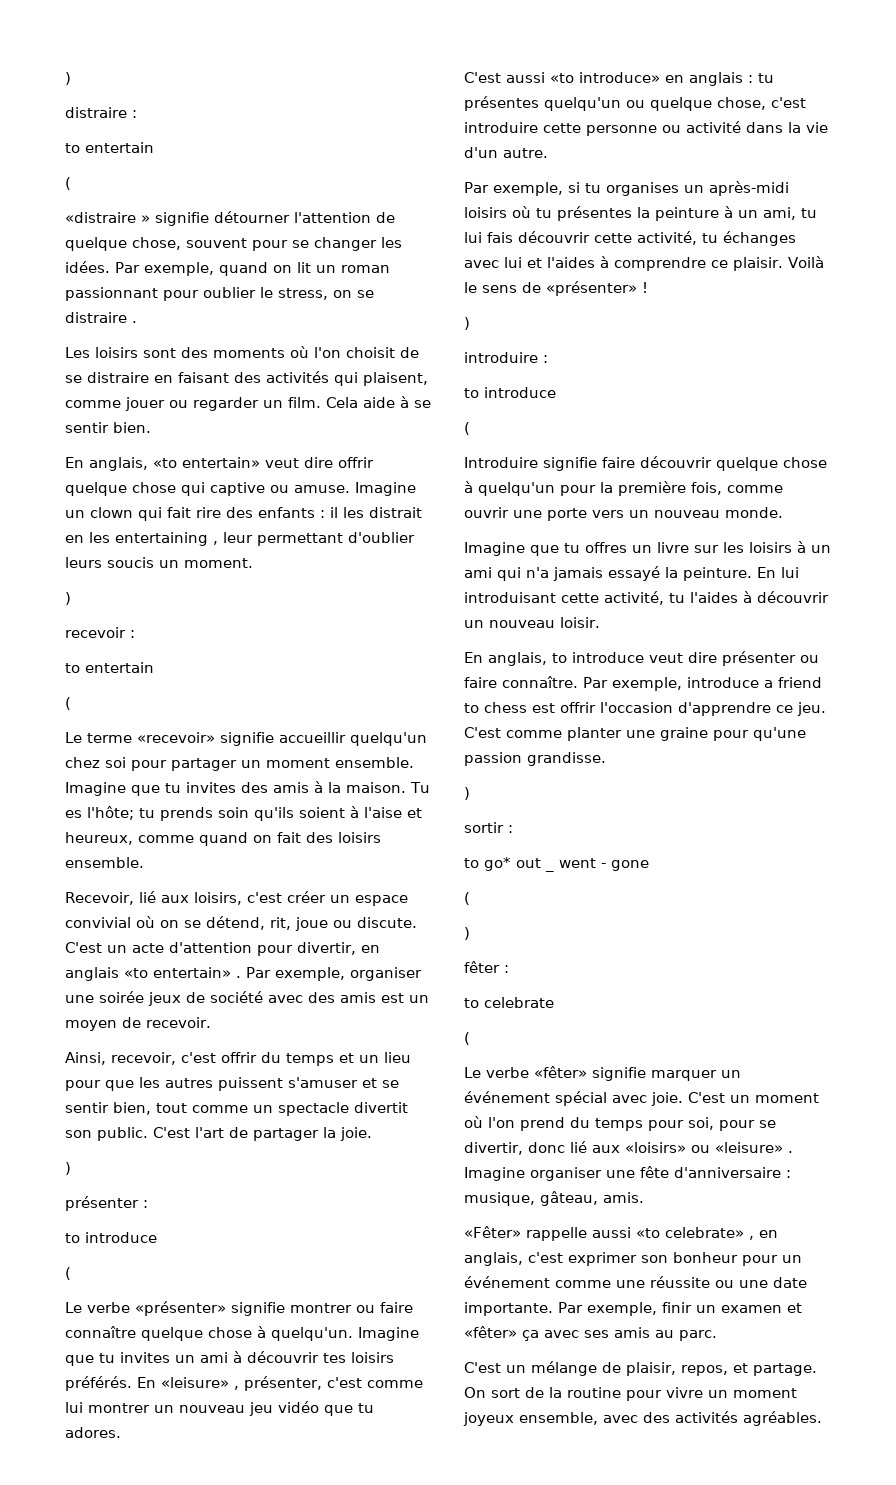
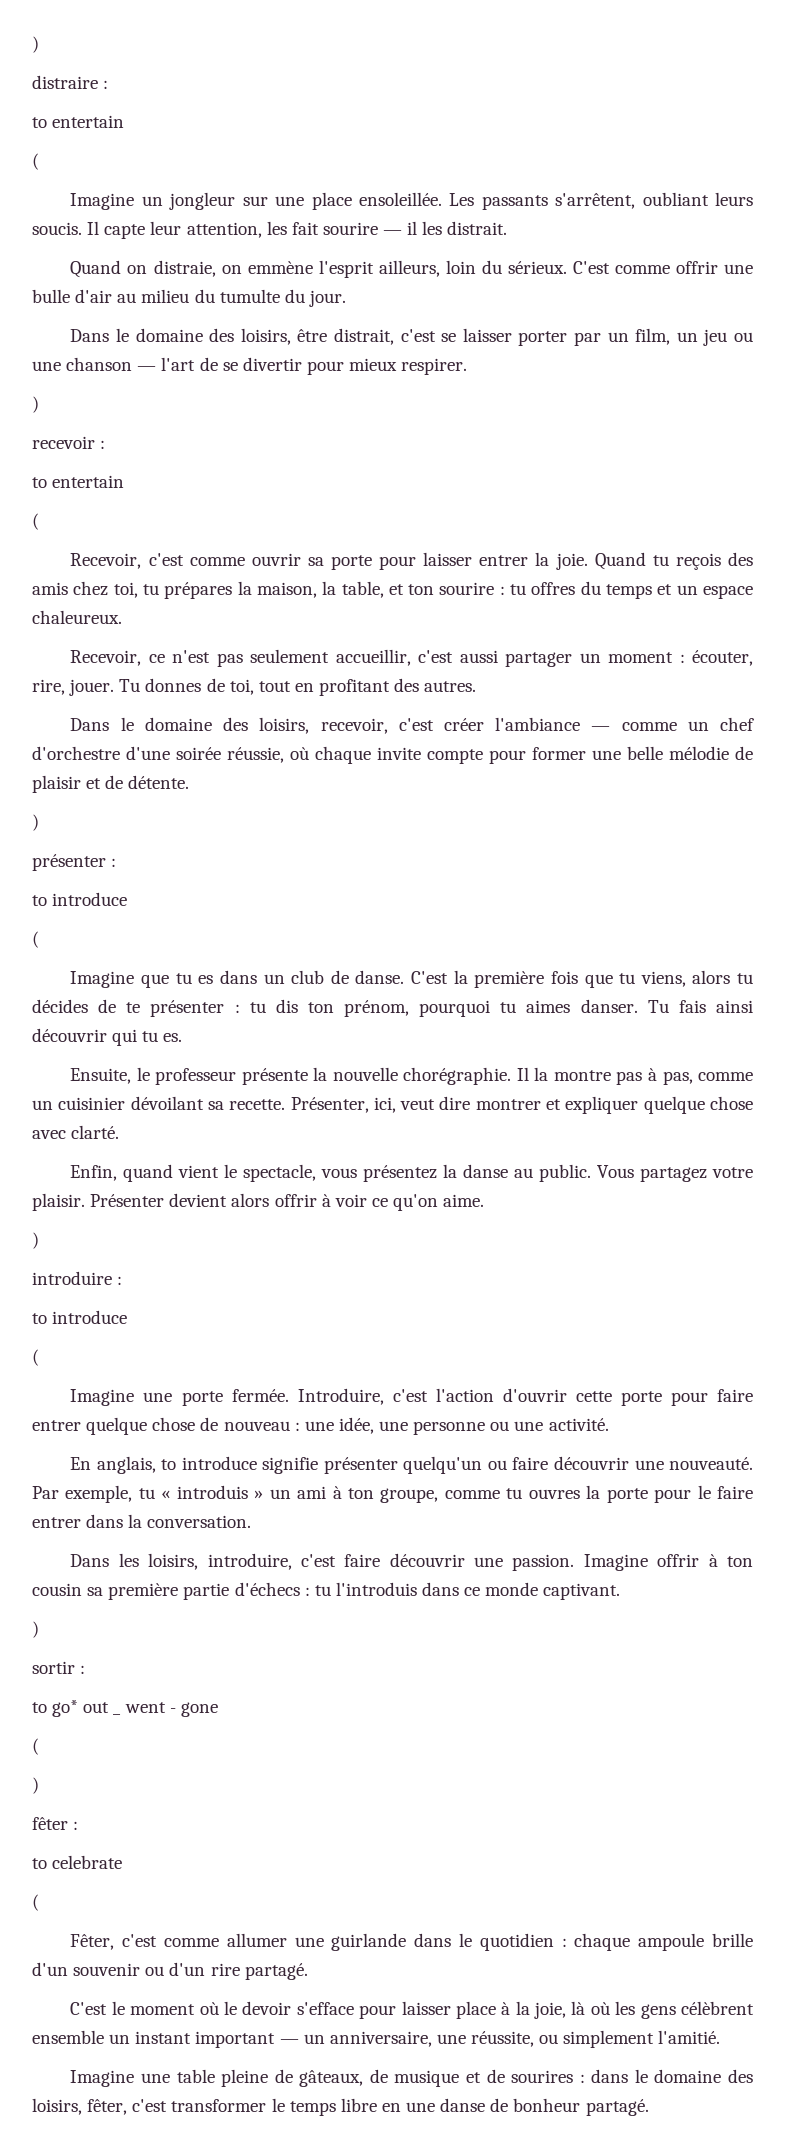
- «distraire » signifie détourner l'attention de quelque chose, souvent pour se changer les idées. Par exemple, quand on lit un roman passionnant pour oublier le stress, on se distraire .
- Les loisirs sont des moments où l'on choisit de se distraire en faisant des activités qui plaisent, comme jouer ou regarder un film. Cela aide à se sentir bien.
- En anglais, «to entertain» veut dire offrir quelque chose qui captive ou amuse. Imagine un clown qui fait rire des enfants : il les distrait en les entertaining , leur permettant d'oublier leurs soucis un moment.
+ Imagine un jongleur sur une place ensoleillée. Les passants s'arrêtent, oubliant leurs soucis. Il capte leur attention, les fait sourire — il les distrait.
+ Quand on distraie, on emmène l'esprit ailleurs, loin du sérieux. C'est comme offrir une bulle d'air au milieu du tumulte du jour.
+ Dans le domaine des loisirs, être distrait, c'est se laisser porter par un film, un jeu ou une chanson — l'art de se divertir pour mieux respirer.
- Le terme «recevoir» signifie accueillir quelqu'un chez soi pour partager un moment ensemble. Imagine que tu invites des amis à la maison. Tu es l'hôte; tu prends soin qu'ils soient à l'aise et heureux, comme quand on fait des loisirs ensemble.
- Recevoir, lié aux loisirs, c'est créer un espace convivial où on se détend, rit, joue ou discute. C'est un acte d'attention pour divertir, en anglais «to entertain» . Par exemple, organiser une soirée jeux de société avec des amis est un moyen de recevoir.
- Ainsi, recevoir, c'est offrir du temps et un lieu pour que les autres puissent s'amuser et se sentir bien, tout comme un spectacle divertit son public. C'est l'art de partager la joie.
+ Recevoir, c'est comme ouvrir sa porte pour laisser entrer la joie. Quand tu reçois des amis chez toi, tu prépares la maison, la table, et ton sourire : tu offres du temps et un espace chaleureux.
+ Recevoir, ce n'est pas seulement accueillir, c'est aussi partager un moment : écouter, rire, jouer. Tu donnes de toi, tout en profitant des autres.
+ Dans le domaine des loisirs, recevoir, c'est créer l'ambiance — comme un chef d'orchestre d'une soirée réussie, où chaque invite compte pour former une belle mélodie de plaisir et de détente.
- Le verbe «présenter» signifie montrer ou faire connaître quelque chose à quelqu'un. Imagine que tu invites un ami à découvrir tes loisirs préférés. En «leisure» , présenter, c'est comme lui montrer un nouveau jeu vidéo que tu adores.
- C'est aussi «to introduce» en anglais : tu présentes quelqu'un ou quelque chose, c'est introduire cette personne ou activité dans la vie d'un autre.
- Par exemple, si tu organises un après-midi loisirs où tu présentes la peinture à un ami, tu lui fais découvrir cette activité, tu échanges avec lui et l'aides à comprendre ce plaisir. Voilà le sens de «présenter» !
+ Imagine que tu es dans un club de danse. C'est la première fois que tu viens, alors tu décides de te présenter : tu dis ton prénom, pourquoi tu aimes danser. Tu fais ainsi découvrir qui tu es.
+ Ensuite, le professeur présente la nouvelle chorégraphie. Il la montre pas à pas, comme un cuisinier dévoilant sa recette. Présenter, ici, veut dire montrer et expliquer quelque chose avec clarté.
+ Enfin, quand vient le spectacle, vous présentez la danse au public. Vous partagez votre plaisir. Présenter devient alors offrir à voir ce qu'on aime.
- Introduire signifie faire découvrir quelque chose à quelqu'un pour la première fois, comme ouvrir une porte vers un nouveau monde.
- Imagine que tu offres un livre sur les loisirs à un ami qui n'a jamais essayé la peinture. En lui introduisant cette activité, tu l'aides à découvrir un nouveau loisir.
- En anglais, to introduce veut dire présenter ou faire connaître. Par exemple, introduce a friend to chess est offrir l'occasion d'apprendre ce jeu. C'est comme planter une graine pour qu'une passion grandisse.
+ Imagine une porte fermée. Introduire, c'est l'action d'ouvrir cette porte pour faire entrer quelque chose de nouveau : une idée, une personne ou une activité.
+ En anglais, to introduce signifie présenter quelqu'un ou faire découvrir une nouveauté. Par exemple, tu « introduis » un ami à ton groupe, comme tu ouvres la porte pour le faire entrer dans la conversation.
+ Dans les loisirs, introduire, c'est faire découvrir une passion. Imagine offrir à ton cousin sa première partie d'échecs : tu l'introduis dans ce monde captivant.
- Le verbe «fêter» signifie marquer un événement spécial avec joie. C'est un moment où l'on prend du temps pour soi, pour se divertir, donc lié aux «loisirs» ou «leisure» . Imagine organiser une fête d'anniversaire : musique, gâteau, amis.
- «Fêter» rappelle aussi «to celebrate» , en anglais, c'est exprimer son bonheur pour un événement comme une réussite ou une date importante. Par exemple, finir un examen et «fêter» ça avec ses amis au parc.
- C'est un mélange de plaisir, repos, et partage. On sort de la routine pour vivre un moment joyeux ensemble, avec des activités agréables.
+ Fêter, c'est comme allumer une guirlande dans le quotidien : chaque ampoule brille d'un souvenir ou d'un rire partagé.
+ C'est le moment où le devoir s'efface pour laisser place à la joie, là où les gens célèbrent ensemble un instant important — un anniversaire, une réussite, ou simplement l'amitié.
+ Imagine une table pleine de gâteaux, de musique et de sourires : dans le domaine des loisirs, fêter, c'est transformer le temps libre en une danse de bonheur partagé.

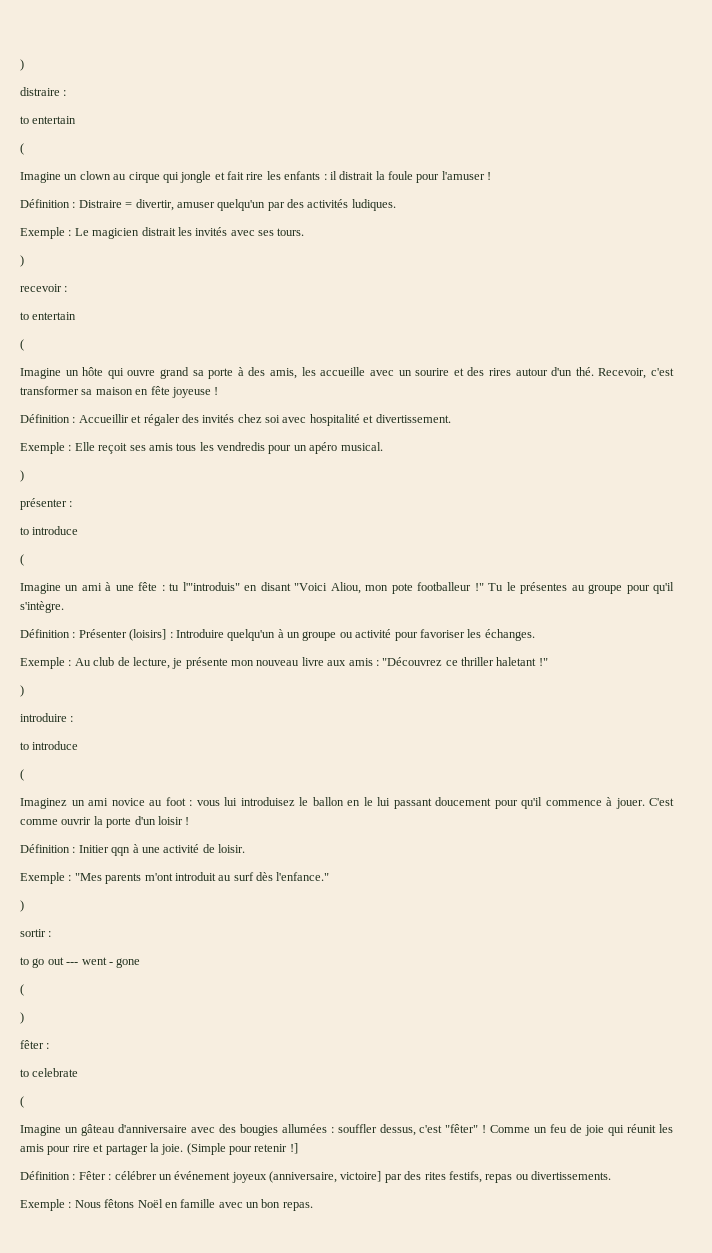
- Imagine un jongleur sur une place ensoleillée. Les passants s'arrêtent, oubliant leurs soucis. Il capte leur attention, les fait sourire — il les distrait.
- Quand on distraie, on emmène l'esprit ailleurs, loin du sérieux. C'est comme offrir une bulle d'air au milieu du tumulte du jour.
- Dans le domaine des loisirs, être distrait, c'est se laisser porter par un film, un jeu ou une chanson — l'art de se divertir pour mieux respirer.
+ Imagine un clown au cirque qui jongle et fait rire les enfants : il distrait la foule pour l'amuser !
+ Définition : Distraire = divertir, amuser quelqu'un par des activités ludiques.
+ Exemple : Le magicien distrait les invités avec ses tours.
- Recevoir, c'est comme ouvrir sa porte pour laisser entrer la joie. Quand tu reçois des amis chez toi, tu prépares la maison, la table, et ton sourire : tu offres du temps et un espace chaleureux.
- Recevoir, ce n'est pas seulement accueillir, c'est aussi partager un moment : écouter, rire, jouer. Tu donnes de toi, tout en profitant des autres.
- Dans le domaine des loisirs, recevoir, c'est créer l'ambiance — comme un chef d'orchestre d'une soirée réussie, où chaque invite compte pour former une belle mélodie de plaisir et de détente.
+ Imagine un hôte qui ouvre grand sa porte à des amis, les accueille avec un sourire et des rires autour d'un thé. Recevoir, c'est transformer sa maison en fête joyeuse !
+ Définition : Accueillir et régaler des invités chez soi avec hospitalité et divertissement.
+ Exemple : Elle reçoit ses amis tous les vendredis pour un apéro musical.
- Imagine que tu es dans un club de danse. C'est la première fois que tu viens, alors tu décides de te présenter : tu dis ton prénom, pourquoi tu aimes danser. Tu fais ainsi découvrir qui tu es.
- Ensuite, le professeur présente la nouvelle chorégraphie. Il la montre pas à pas, comme un cuisinier dévoilant sa recette. Présenter, ici, veut dire montrer et expliquer quelque chose avec clarté.
- Enfin, quand vient le spectacle, vous présentez la danse au public. Vous partagez votre plaisir. Présenter devient alors offrir à voir ce qu'on aime.
+ Imagine un ami à une fête : tu l'"introduis" en disant "Voici Aliou, mon pote footballeur !" Tu le présentes au groupe pour qu'il s'intègre.
+ Définition : Présenter (loisirs] : Introduire quelqu'un à un groupe ou activité pour favoriser les échanges.
+ Exemple : Au club de lecture, je présente mon nouveau livre aux amis : "Découvrez ce thriller haletant !"
- Imagine une porte fermée. Introduire, c'est l'action d'ouvrir cette porte pour faire entrer quelque chose de nouveau : une idée, une personne ou une activité.
- En anglais, to introduce signifie présenter quelqu'un ou faire découvrir une nouveauté. Par exemple, tu « introduis » un ami à ton groupe, comme tu ouvres la porte pour le faire entrer dans la conversation.
- Dans les loisirs, introduire, c'est faire découvrir une passion. Imagine offrir à ton cousin sa première partie d'échecs : tu l'introduis dans ce monde captivant.
+ Imaginez un ami novice au foot : vous lui introduisez le ballon en le lui passant doucement pour qu'il commence à jouer. C'est comme ouvrir la porte d'un loisir !
+ Définition : Initier qqn à une activité de loisir.
+ Exemple : "Mes parents m'ont introduit au surf dès l'enfance."
- to go* out _ went - gone
+ to go out --- went - gone
- Fêter, c'est comme allumer une guirlande dans le quotidien : chaque ampoule brille d'un souvenir ou d'un rire partagé.
- C'est le moment où le devoir s'efface pour laisser place à la joie, là où les gens célèbrent ensemble un instant important — un anniversaire, une réussite, ou simplement l'amitié.
- Imagine une table pleine de gâteaux, de musique et de sourires : dans le domaine des loisirs, fêter, c'est transformer le temps libre en une danse de bonheur partagé.
+ Imagine un gâteau d'anniversaire avec des bougies allumées : souffler dessus, c'est "fêter" ! Comme un feu de joie qui réunit les amis pour rire et partager la joie. (Simple pour retenir !]
+ Définition : Fêter : célébrer un événement joyeux (anniversaire, victoire] par des rites festifs, repas ou divertissements.
+ Exemple : Nous fêtons Noël en famille avec un bon repas.

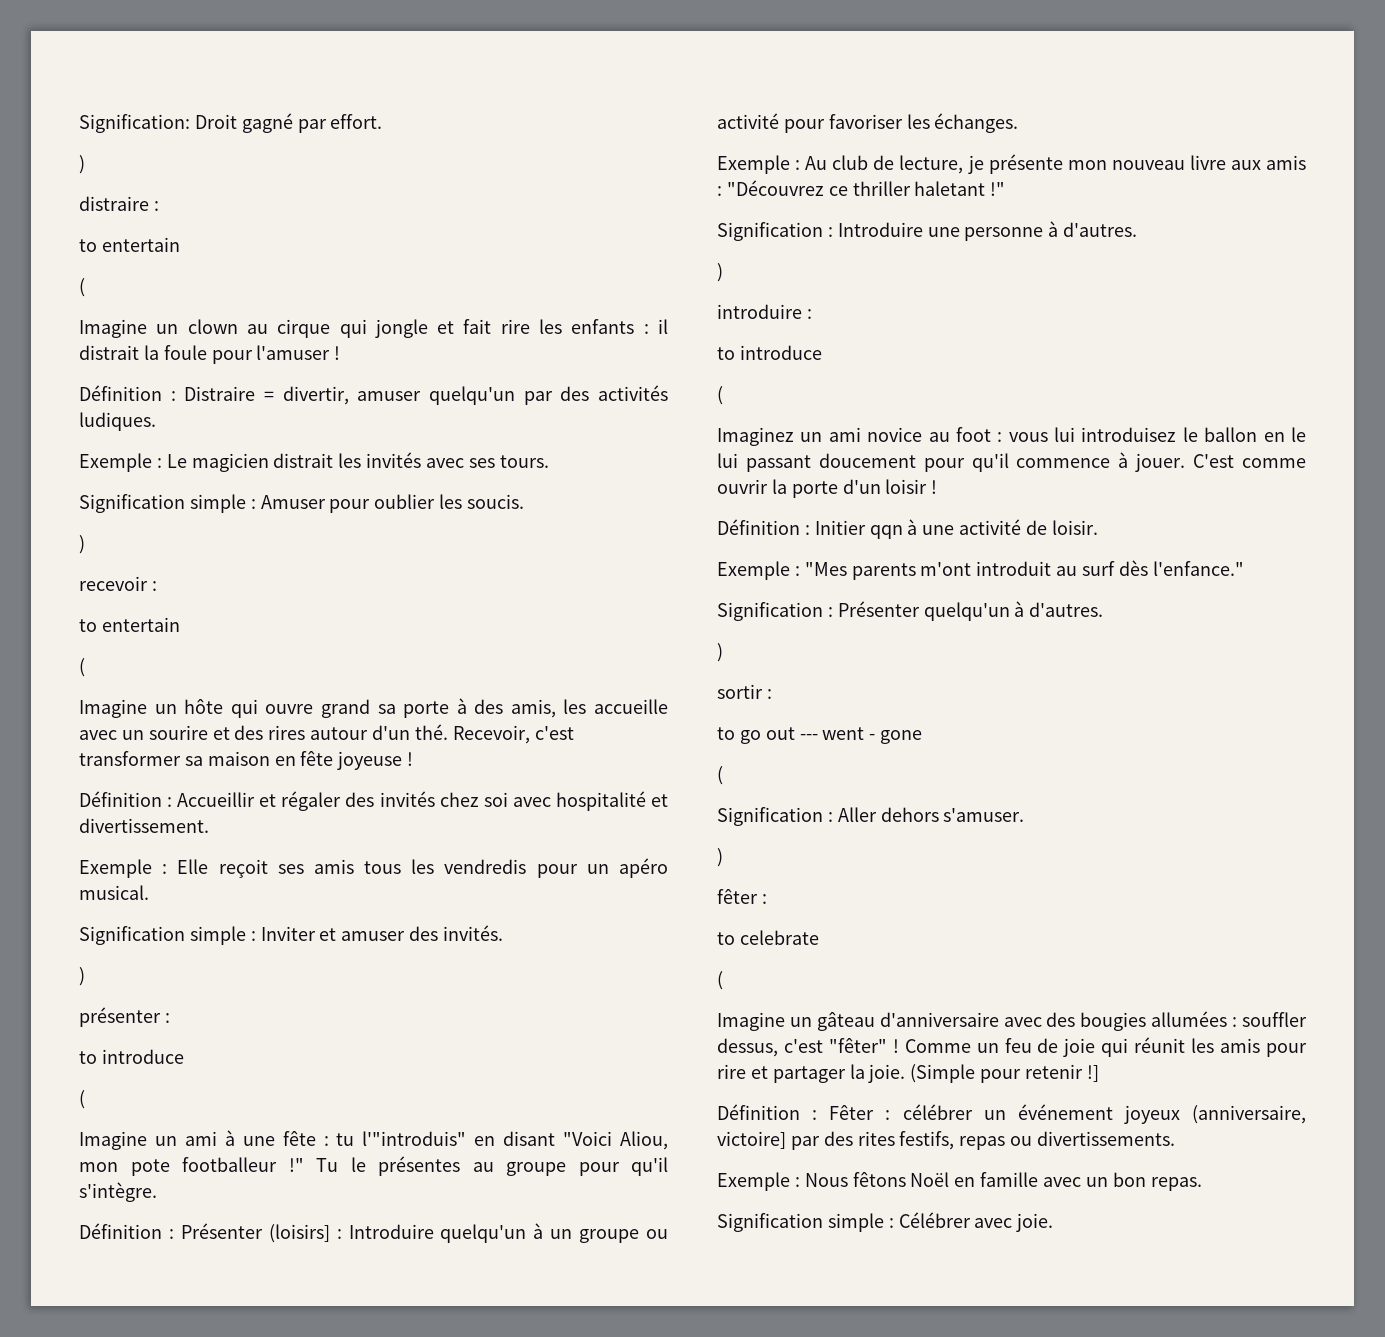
+ Signification: Droit gagné par effort.
+ Signification simple : Amuser pour oublier les soucis.
+ Signification simple : Inviter et amuser des invités.
+ Signification : Introduire une personne à d'autres.
+ Signification : Présenter quelqu'un à d'autres.
+ Signification : Aller dehors s'amuser.
+ Signification simple : Célébrer avec joie.

